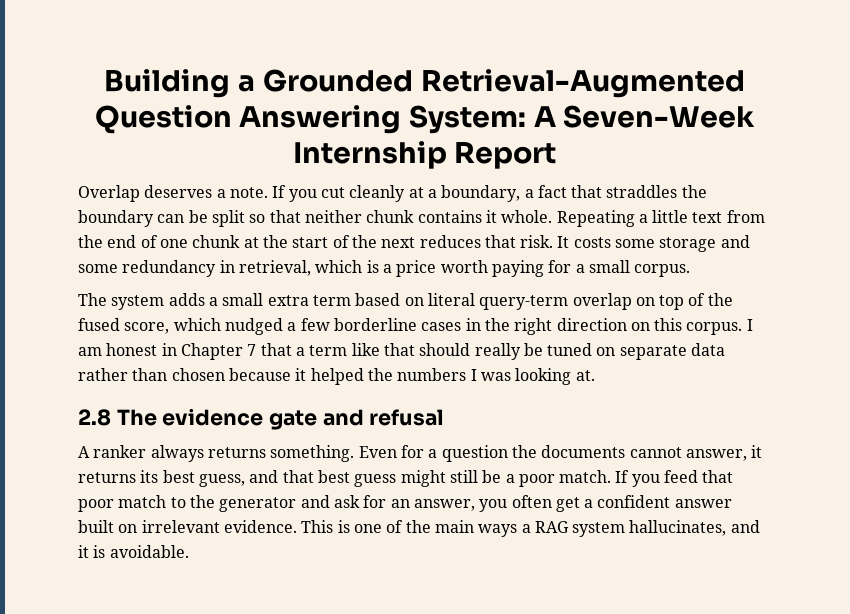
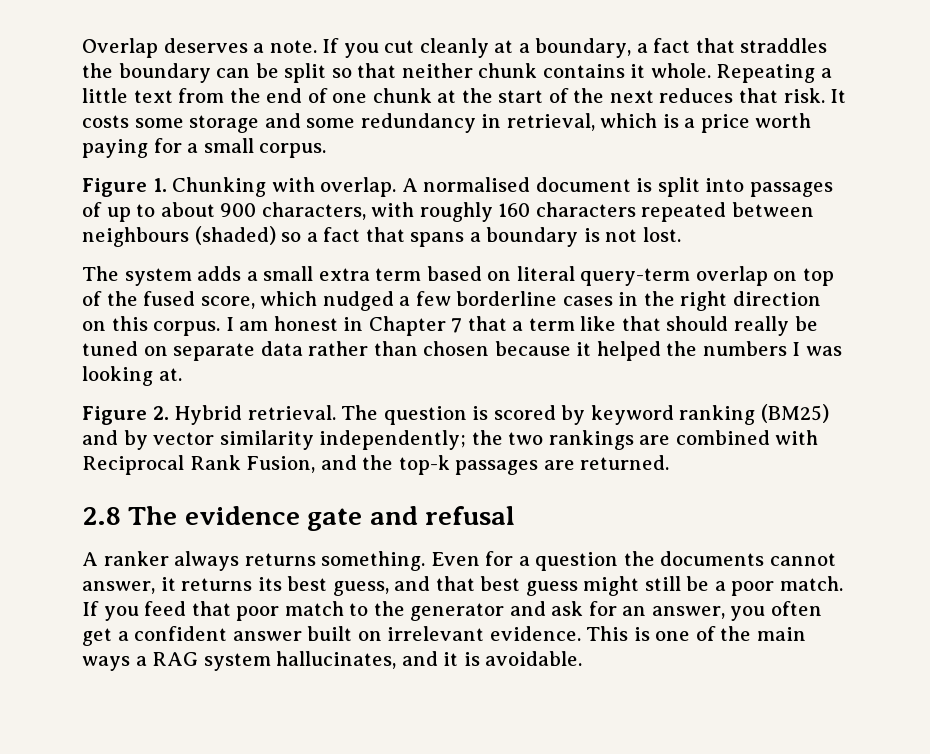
- Building a Grounded Retrieval-Augmented Question Answering System: A Seven-Week Internship Report
+ Figure 1. Chunking with overlap. A normalised document is split into passages of up to about 900 characters, with roughly 160 characters repeated between neighbours (shaded) so a fact that spans a boundary is not lost.
+ Figure 2. Hybrid retrieval. The question is scored by keyword ranking (BM25) and by vector similarity independently; the two rankings are combined with Reciprocal Rank Fusion, and the top-k passages are returned.

